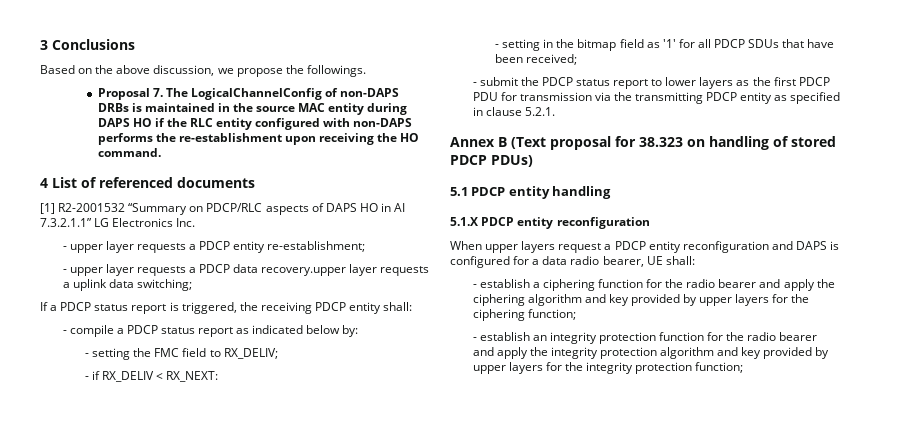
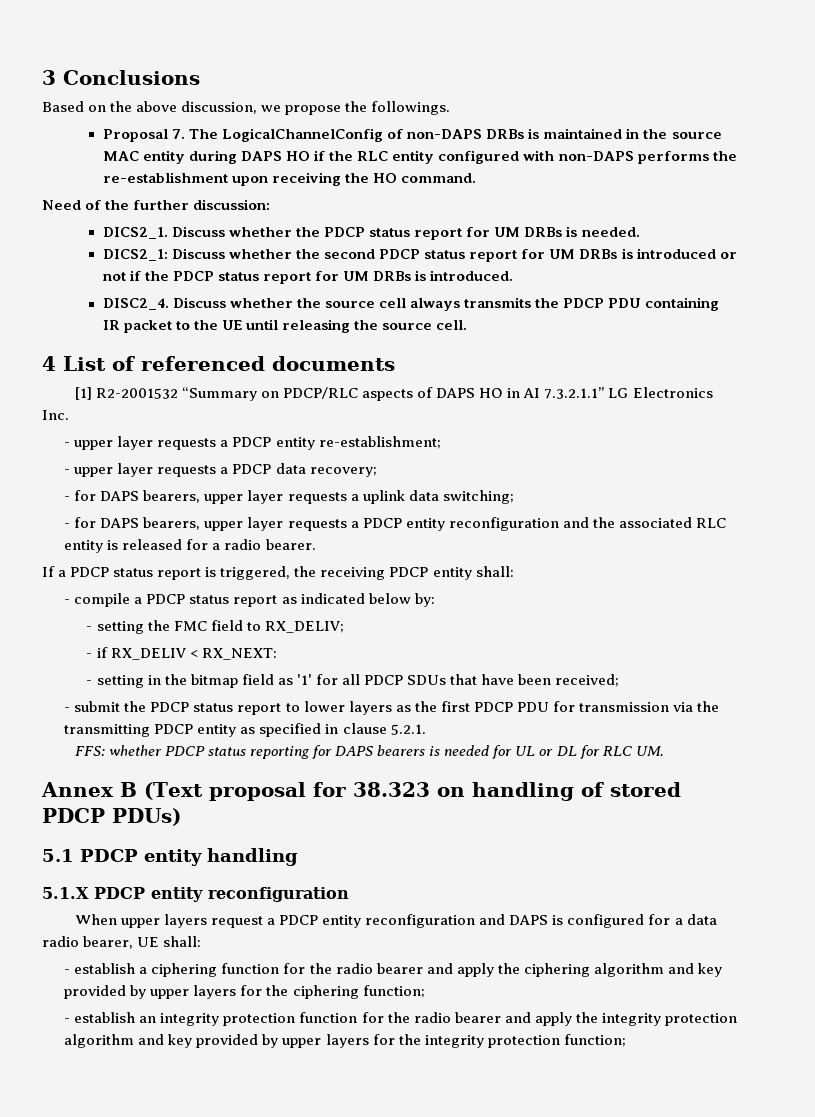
+ Need of the further discussion:
+ DICS2_1. Discuss whether the PDCP status report for UM DRBs is needed.
+ DICS2_1: Discuss whether the second PDCP status report for UM DRBs is introduced or not if the PDCP status report for UM DRBs is introduced.
+ DISC2_4. Discuss whether the source cell always transmits the PDCP PDU containing IR packet to the UE until releasing the source cell.
- - upper layer requests a PDCP data recovery.upper layer requests a uplink data switching;
+ - upper layer requests a PDCP data recovery;
+ - for DAPS bearers, upper layer requests a uplink data switching;
+ - for DAPS bearers, upper layer requests a PDCP entity reconfiguration and the associated RLC entity is released for a radio bearer.
+ FFS: whether PDCP status reporting for DAPS bearers is needed for UL or DL for RLC UM.

